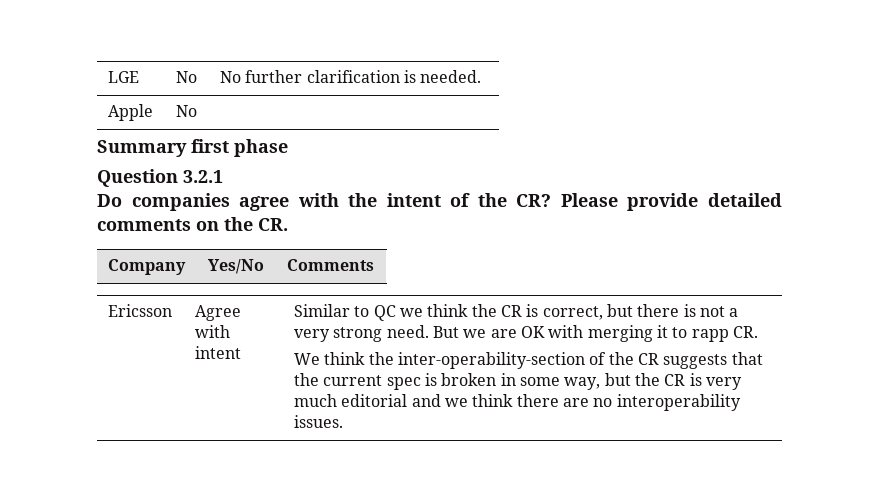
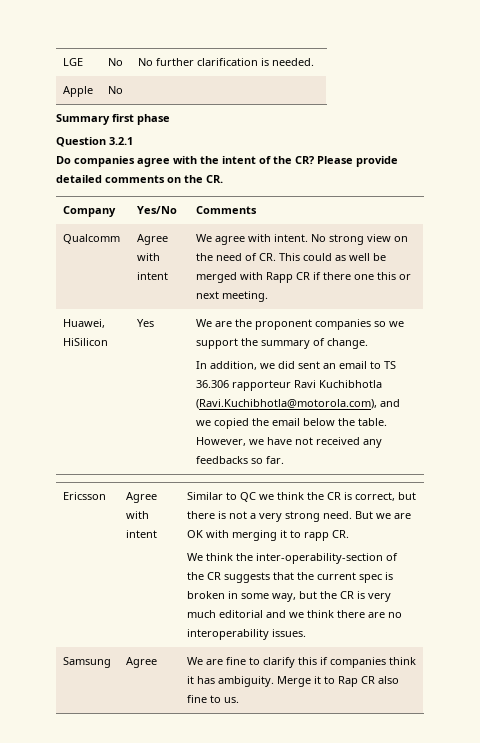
+ Qualcomm | Agree with intent | We agree with intent. No strong view on the need of CR. This could as well be merged with Rapp CR if there one this or next meeting.
+ Huawei, HiSilicon | Yes | We are the proponent companies so we support the summary of change.
+ In addition, we did sent an email to TS 36.306 rapporteur Ravi Kuchibhotla (Ravi.Kuchibhotla@motorola.com), and we copied the email below the table. However, we have not received any feedbacks so far.
+ Samsung | Agree | We are fine to clarify this if companies think it has ambiguity. Merge it to Rap CR also fine to us.

